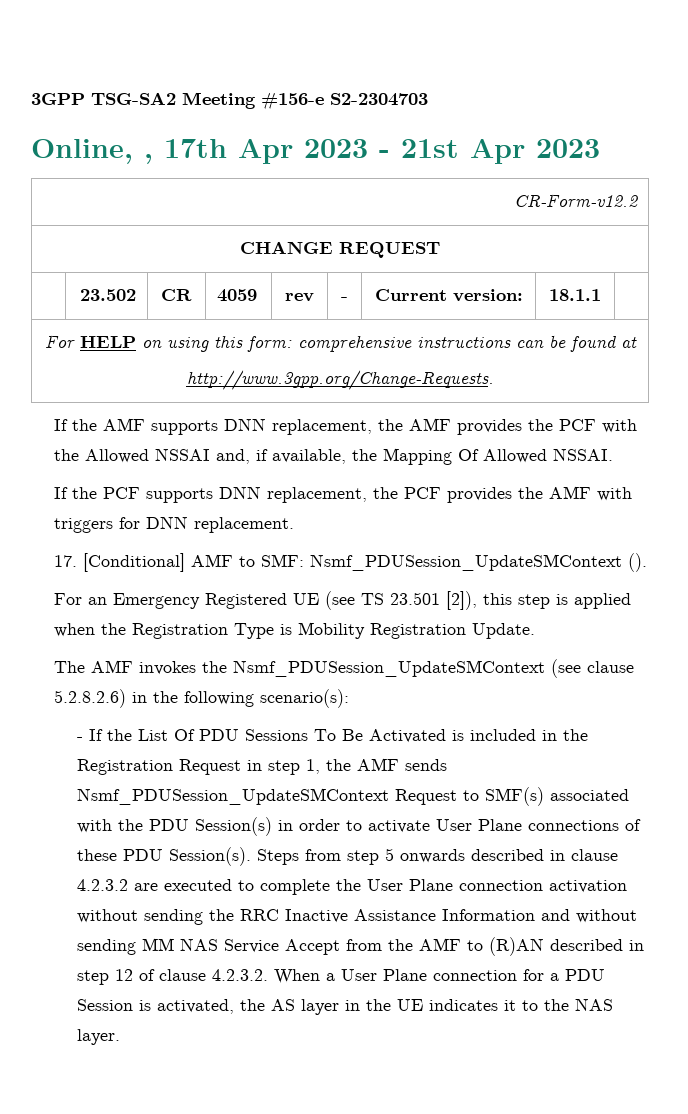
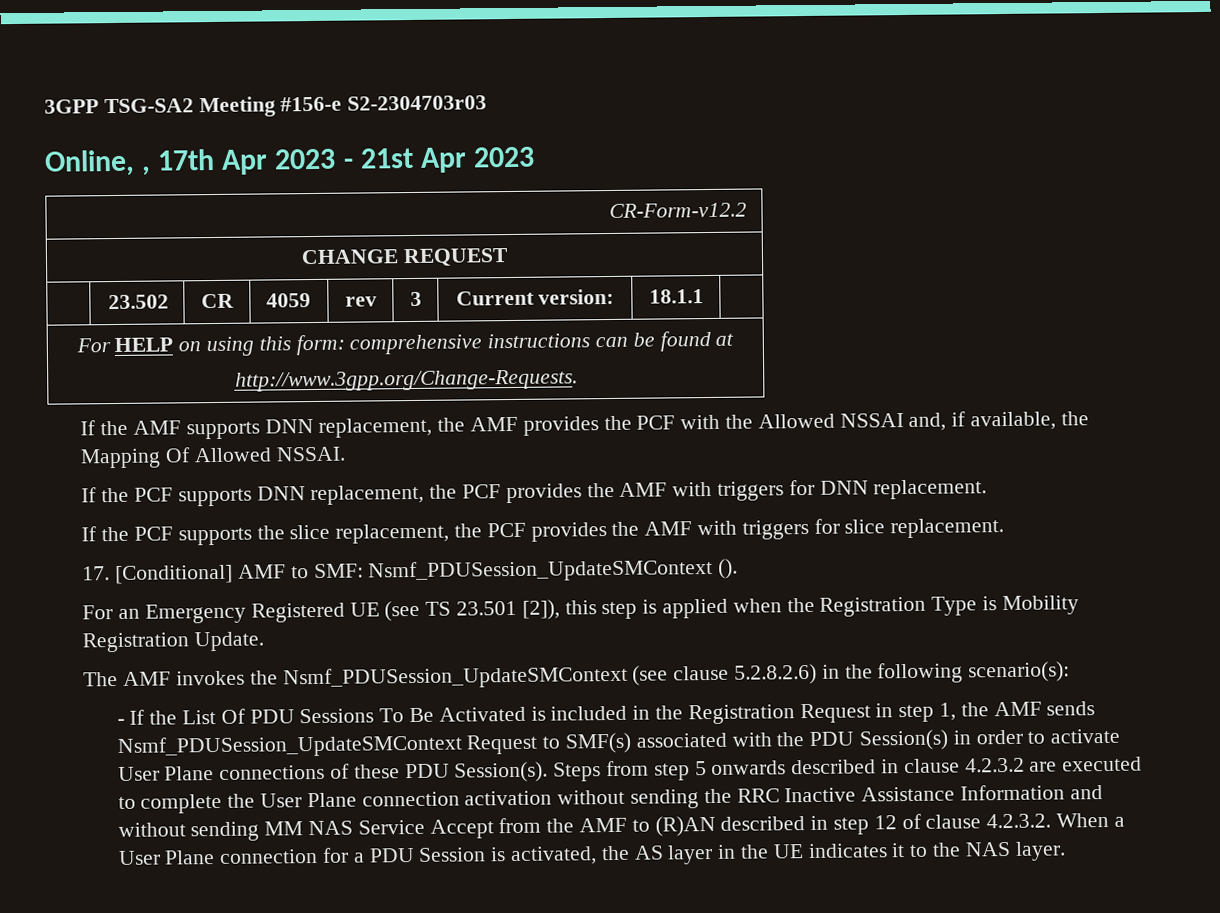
- 3GPP TSG-SA2 Meeting #156-e S2-2304703
+ 3GPP TSG-SA2 Meeting #156-e S2-2304703r03
- | 23.502 | CR | 4059 | rev | - | Current version: | 18.1.1 |
+ | 23.502 | CR | 4059 | rev | 3 | Current version: | 18.1.1 |
+ If the PCF supports the slice replacement, the PCF provides the AMF with triggers for slice replacement.

